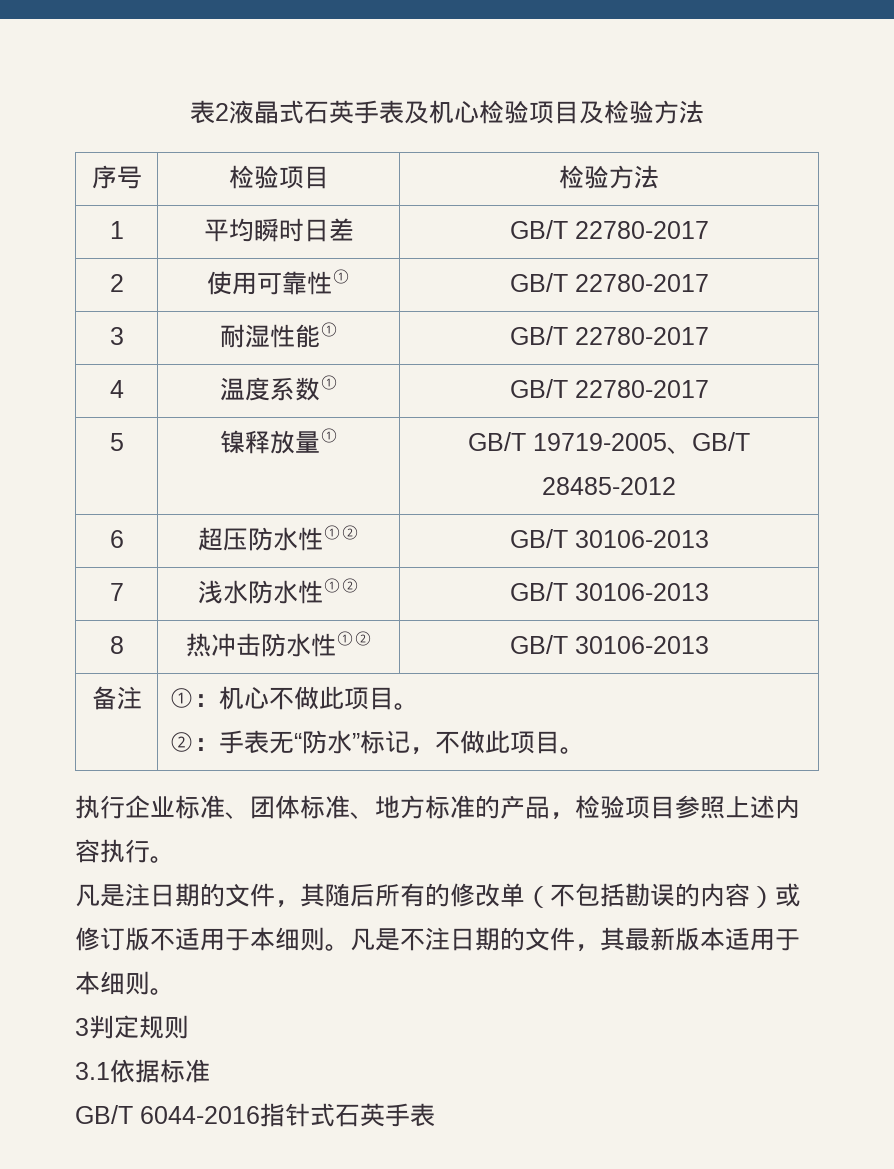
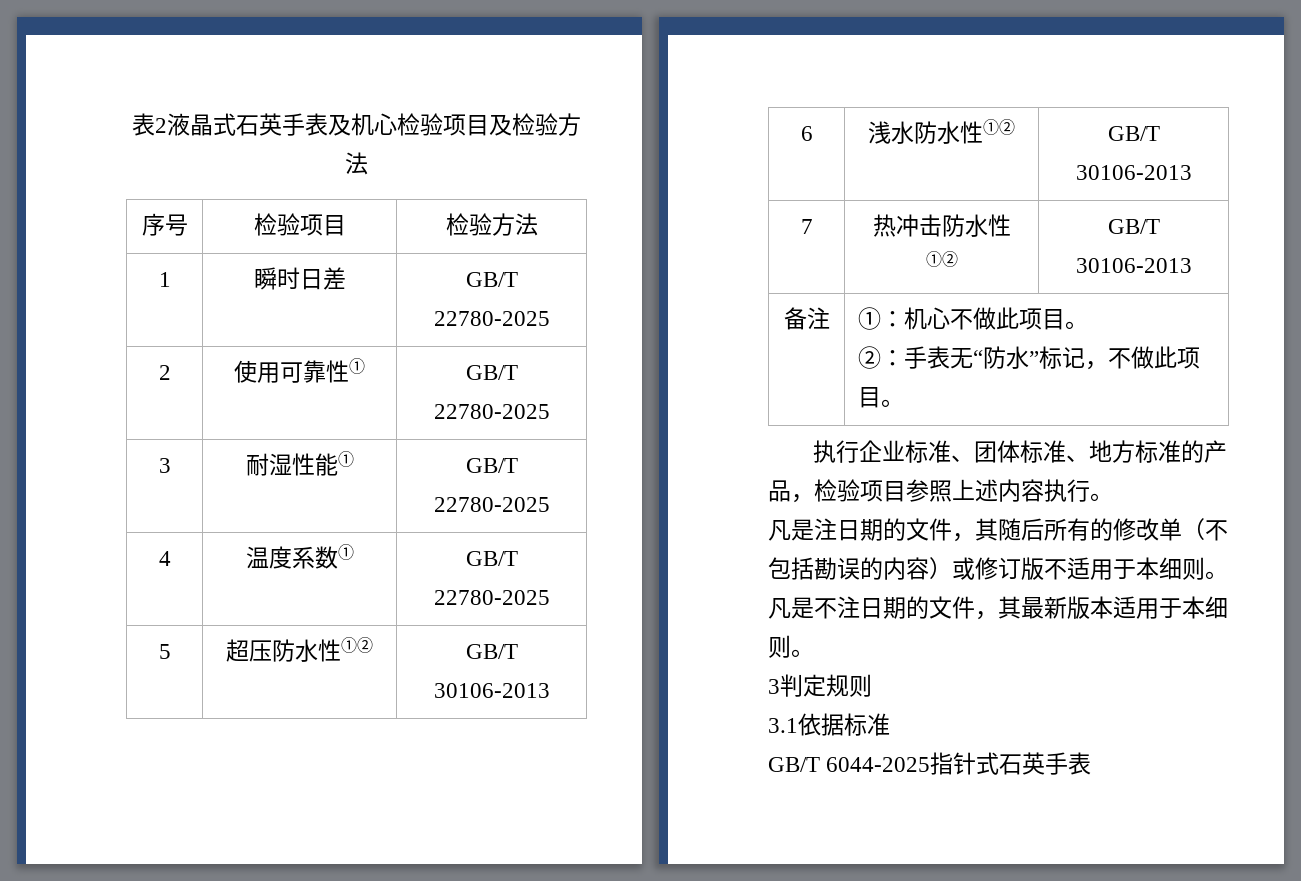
- 1 | 平均瞬时日差 | GB/T 22780-2017
+ 1 | 瞬时日差 | GB/T 22780-2025
- 2 | 使用可靠性① | GB/T 22780-2017
+ 2 | 使用可靠性① | GB/T 22780-2025
- 3 | 耐湿性能① | GB/T 22780-2017
+ 3 | 耐湿性能① | GB/T 22780-2025
- 4 | 温度系数① | GB/T 22780-2017
+ 4 | 温度系数① | GB/T 22780-2025
- 5 | 镍释放量① | GB/T 19719-2005、GB/T 28485-2012
- 6 | 超压防水性①② | GB/T 30106-2013
+ 5 | 超压防水性①② | GB/T 30106-2013
- 7 | 浅水防水性①② | GB/T 30106-2013
+ 6 | 浅水防水性①② | GB/T 30106-2013
- 8 | 热冲击防水性①② | GB/T 30106-2013
+ 7 | 热冲击防水性①② | GB/T 30106-2013
- GB/T 6044-2016指针式石英手表
+ GB/T 6044-2025指针式石英手表

